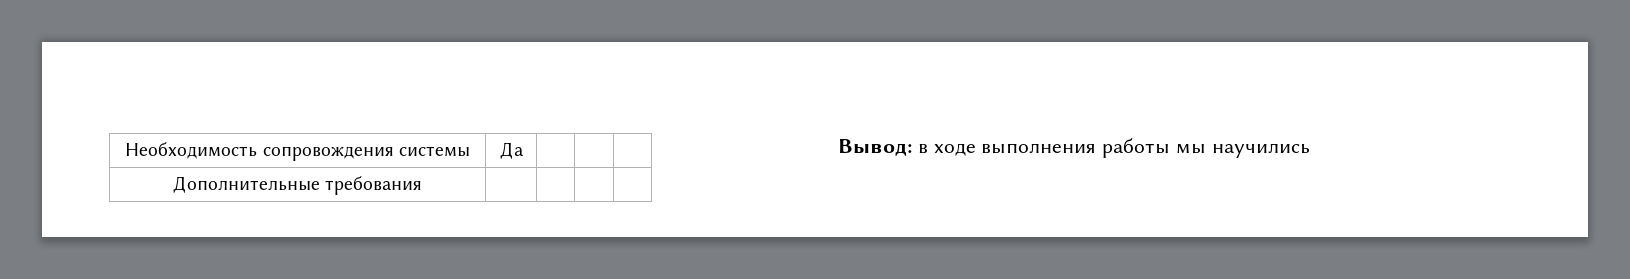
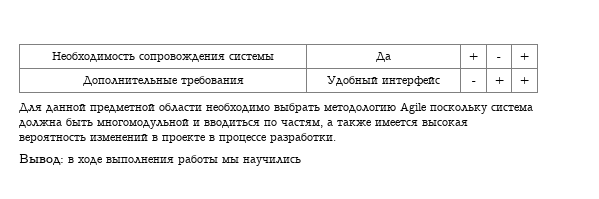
- Необходимость сопровождения системы | Да | | |
+ Необходимость сопровождения системы | Да | + | - | +
- Дополнительные требования | | | |
+ Дополнительные требования | Удобный интерфейс | - | + | +
+ Для данной предметной области необходимо выбрать методологию Agile поскольку система должна быть многомодульной и вводиться по частям, а также имеется высокая вероятность изменений в проекте в процессе разработки.

